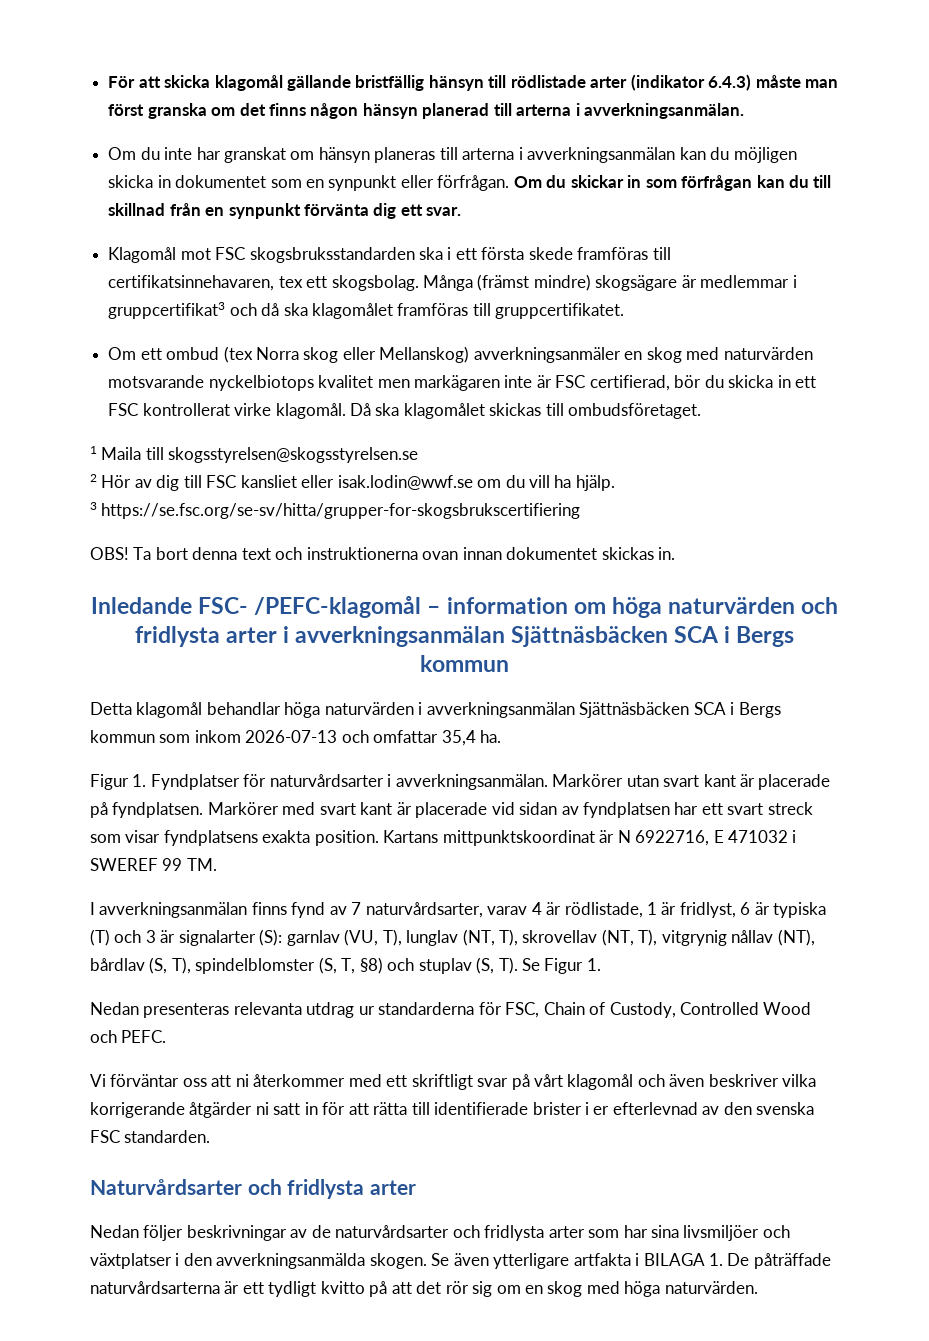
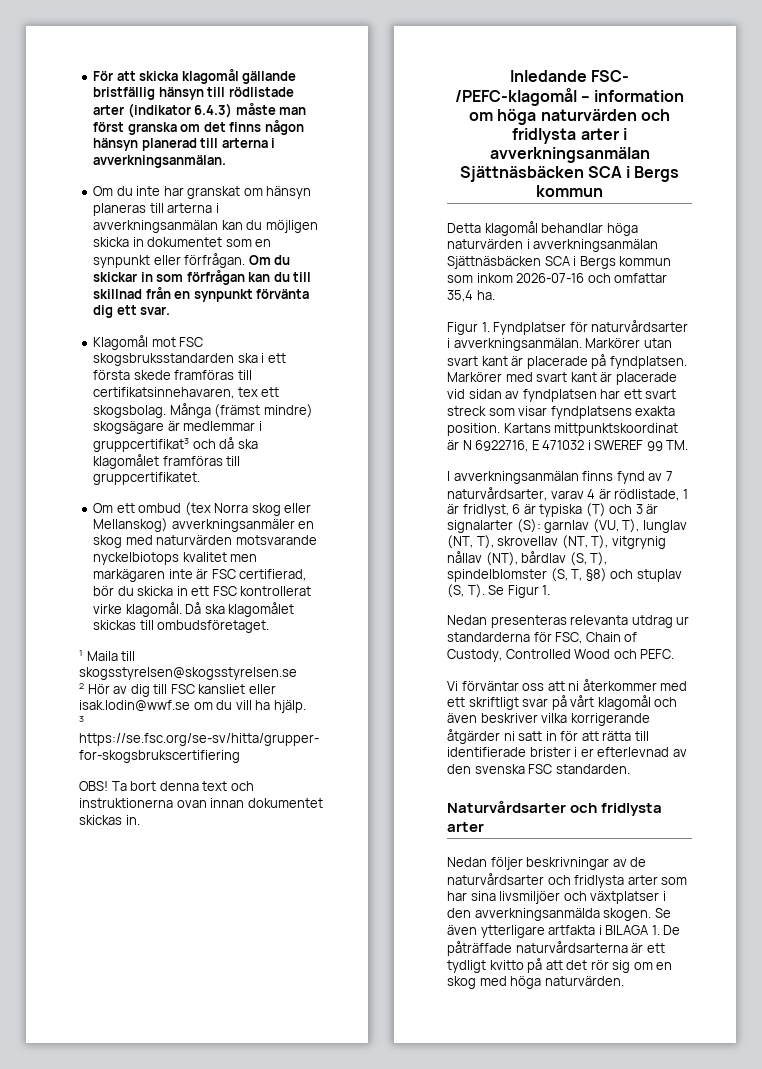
- Detta klagomål behandlar höga naturvärden i avverkningsanmälan Sjättnäsbäcken SCA i Bergs kommun som inkom 2026-07-13 och omfattar 35,4 ha.
+ Detta klagomål behandlar höga naturvärden i avverkningsanmälan Sjättnäsbäcken SCA i Bergs kommun som inkom 2026-07-16 och omfattar 35,4 ha.

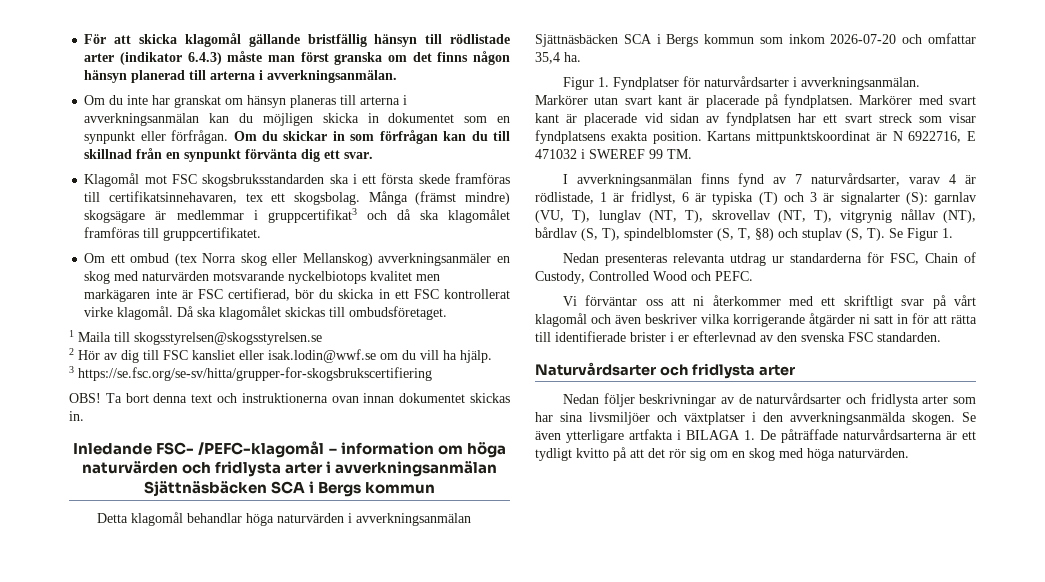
- Detta klagomål behandlar höga naturvärden i avverkningsanmälan Sjättnäsbäcken SCA i Bergs kommun som inkom 2026-07-16 och omfattar 35,4 ha.
+ Detta klagomål behandlar höga naturvärden i avverkningsanmälan Sjättnäsbäcken SCA i Bergs kommun som inkom 2026-07-20 och omfattar 35,4 ha.

